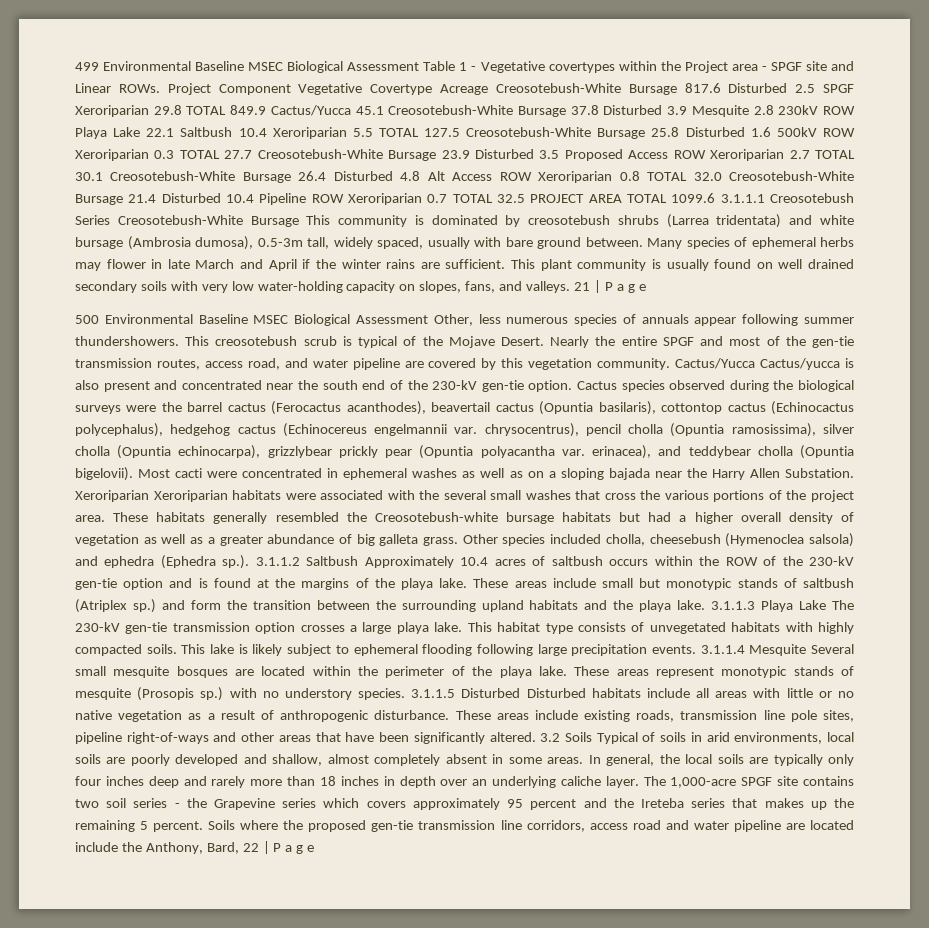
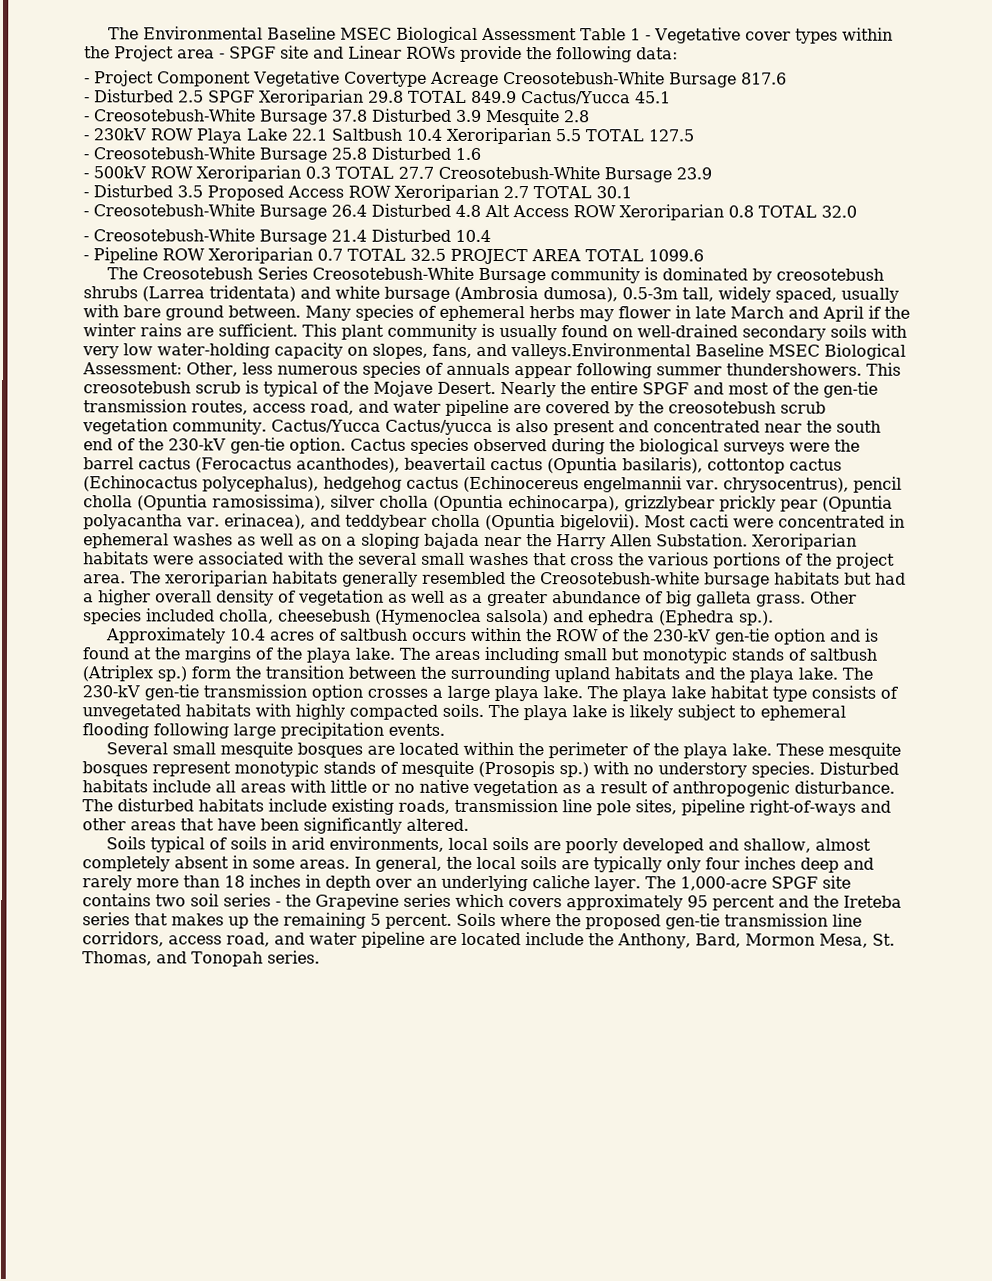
- 499 Environmental Baseline MSEC Biological Assessment Table 1 - Vegetative covertypes within the Project area - SPGF site and Linear ROWs. Project Component Vegetative Covertype Acreage Creosotebush-White Bursage 817.6 Disturbed 2.5 SPGF Xeroriparian 29.8 TOTAL 849.9 Cactus/Yucca 45.1 Creosotebush-White Bursage 37.8 Disturbed 3.9 Mesquite 2.8 230kV ROW Playa Lake 22.1 Saltbush 10.4 Xeroriparian 5.5 TOTAL 127.5 Creosotebush-White Bursage 25.8 Disturbed 1.6 500kV ROW Xeroriparian 0.3 TOTAL 27.7 Creosotebush-White Bursage 23.9 Disturbed 3.5 Proposed Access ROW Xeroriparian 2.7 TOTAL 30.1 Creosotebush-White Bursage 26.4 Disturbed 4.8 Alt Access ROW Xeroriparian 0.8 TOTAL 32.0 Creosotebush-White Bursage 21.4 Disturbed 10.4 Pipeline ROW Xeroriparian 0.7 TOTAL 32.5 PROJECT AREA TOTAL 1099.6 3.1.1.1 Creosotebush Series Creosotebush-White Bursage This community is dominated by creosotebush shrubs (Larrea tridentata) and white bursage (Ambrosia dumosa), 0.5-3m tall, widely spaced, usually with bare ground between.
+ The Environmental Baseline MSEC Biological Assessment Table 1 - Vegetative cover types within the Project area - SPGF site and Linear ROWs provide the following data:
+ - Project Component Vegetative Covertype Acreage Creosotebush-White Bursage 817.6
+ - Disturbed 2.5 SPGF Xeroriparian 29.8 TOTAL 849.9 Cactus/Yucca 45.1
+ - Creosotebush-White Bursage 37.8 Disturbed 3.9 Mesquite 2.8
+ - 230kV ROW Playa Lake 22.1 Saltbush 10.4 Xeroriparian 5.5 TOTAL 127.5
+ - Creosotebush-White Bursage 25.8 Disturbed 1.6
+ - 500kV ROW Xeroriparian 0.3 TOTAL 27.7 Creosotebush-White Bursage 23.9
+ - Disturbed 3.5 Proposed Access ROW Xeroriparian 2.7 TOTAL 30.1
+ - Creosotebush-White Bursage 26.4 Disturbed 4.8 Alt Access ROW Xeroriparian 0.8 TOTAL 32.0
+ - Creosotebush-White Bursage 21.4 Disturbed 10.4
+ - Pipeline ROW Xeroriparian 0.7 TOTAL 32.5 PROJECT AREA TOTAL 1099.6
+ The Creosotebush Series Creosotebush-White Bursage community is dominated by creosotebush shrubs (Larrea tridentata) and white bursage (Ambrosia dumosa), 0.5-3m tall, widely spaced, usually with bare ground between.
- This plant community is usually found on well drained secondary soils with very low water-holding capacity on slopes, fans, and valleys. 21 | P a g e
- 500 Environmental Baseline MSEC Biological Assessment Other, less numerous species of annuals appear following summer thundershowers.
+ This plant community is usually found on well-drained secondary soils with very low water-holding capacity on slopes, fans, and valleys.Environmental Baseline MSEC Biological Assessment: Other, less numerous species of annuals appear following summer thundershowers.
- Nearly the entire SPGF and most of the gen-tie transmission routes, access road, and water pipeline are covered by this vegetation community.
+ Nearly the entire SPGF and most of the gen-tie transmission routes, access road, and water pipeline are covered by the creosotebush scrub vegetation community.
- Xeroriparian Xeroriparian habitats were associated with the several small washes that cross the various portions of the project area.
+ Xeroriparian habitats were associated with the several small washes that cross the various portions of the project area.
- These habitats generally resembled the Creosotebush-white bursage habitats but had a higher overall density of vegetation as well as a greater abundance of big galleta grass.
+ The xeroriparian habitats generally resembled the Creosotebush-white bursage habitats but had a higher overall density of vegetation as well as a greater abundance of big galleta grass.
- Other species included cholla, cheesebush (Hymenoclea salsola) and ephedra (Ephedra sp.). 3.1.1.2 Saltbush Approximately 10.4 acres of saltbush occurs within the ROW of the 230-kV gen-tie option and is found at the margins of the playa lake.
+ Other species included cholla, cheesebush (Hymenoclea salsola) and ephedra (Ephedra sp.).
+ Approximately 10.4 acres of saltbush occurs within the ROW of the 230-kV gen-tie option and is found at the margins of the playa lake.
- These areas include small but monotypic stands of saltbush (Atriplex sp.) and form the transition between the surrounding upland habitats and the playa lake.
+ The areas including small but monotypic stands of saltbush (Atriplex sp.) form the transition between the surrounding upland habitats and the playa lake.
- 3.1.1.3 Playa Lake The 230-kV gen-tie transmission option crosses a large playa lake.
+ The 230-kV gen-tie transmission option crosses a large playa lake.
- This habitat type consists of unvegetated habitats with highly compacted soils.
+ The playa lake habitat type consists of unvegetated habitats with highly compacted soils.
- This lake is likely subject to ephemeral flooding following large precipitation events. 3.1.1.4 Mesquite Several small mesquite bosques are located within the perimeter of the playa lake.
+ The playa lake is likely subject to ephemeral flooding following large precipitation events.
+ Several small mesquite bosques are located within the perimeter of the playa lake.
- These areas represent monotypic stands of mesquite (Prosopis sp.) with no understory species.
+ These mesquite bosques represent monotypic stands of mesquite (Prosopis sp.) with no understory species.
- 3.1.1.5 Disturbed Disturbed habitats include all areas with little or no native vegetation as a result of anthropogenic disturbance.
+ Disturbed habitats include all areas with little or no native vegetation as a result of anthropogenic disturbance.
- These areas include existing roads, transmission line pole sites, pipeline right-of-ways and other areas that have been significantly altered. 3.2 Soils Typical of soils in arid environments, local soils are poorly developed and shallow, almost completely absent in some areas.
+ The disturbed habitats include existing roads, transmission line pole sites, pipeline right-of-ways and other areas that have been significantly altered.
+ Soils typical of soils in arid environments, local soils are poorly developed and shallow, almost completely absent in some areas.
- Soils where the proposed gen-tie transmission line corridors, access road and water pipeline are located include the Anthony, Bard, 22 | P a g e
+ Soils where the proposed gen-tie transmission line corridors, access road, and water pipeline are located include the Anthony, Bard, Mormon Mesa, St. Thomas, and Tonopah series.

